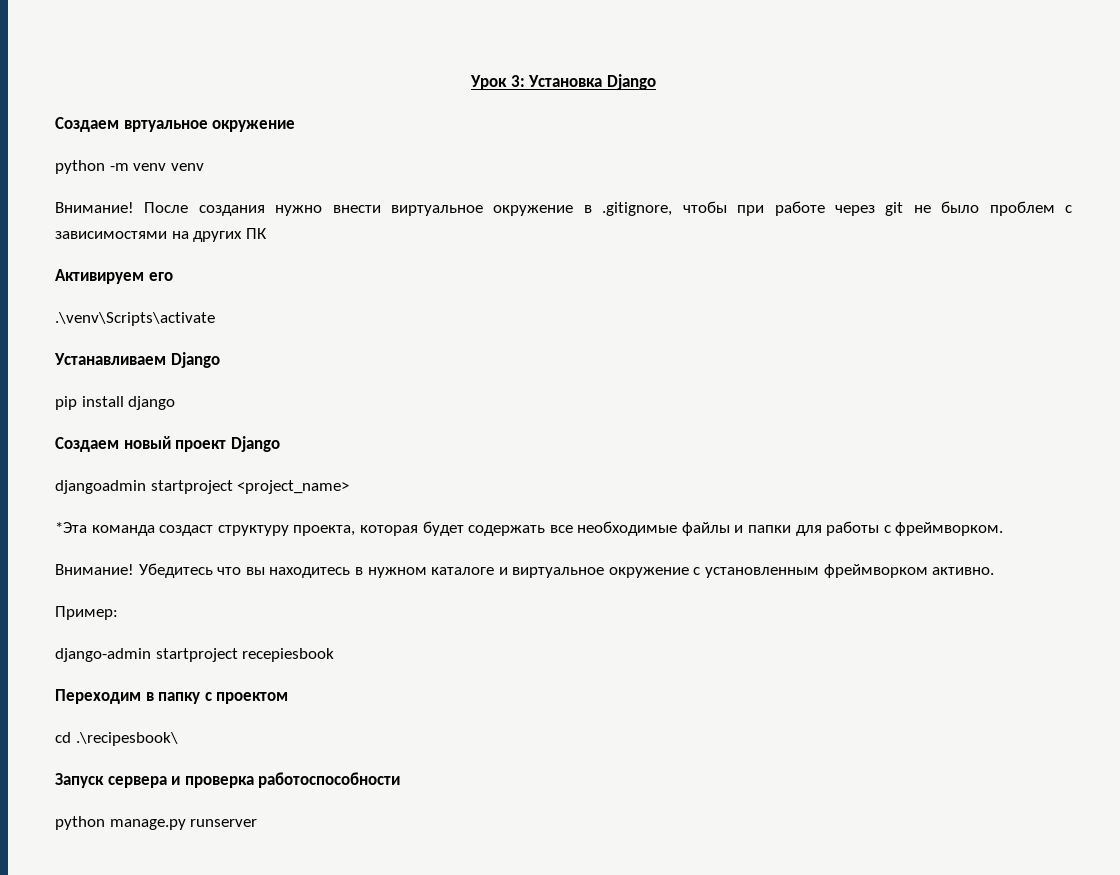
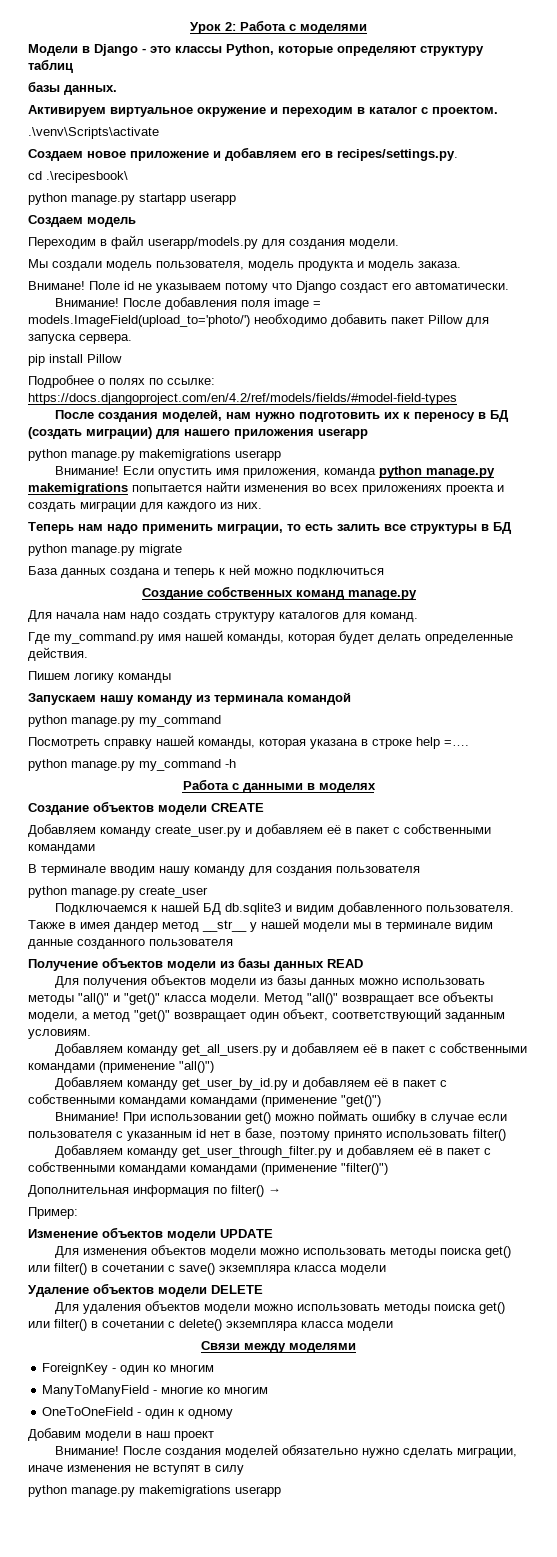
- Урок 3: Установка Django
- Создаем вртуальное окружение
- python -m venv venv
- Внимание! После создания нужно внести виртуальное окружение в .gitignore, чтобы при работе через git не было проблем с зависимостями на других ПК
- Активируем его
+ Урок 2: Работа с моделями
+ Модели в Django - это классы Python, которые определяют структуру таблиц
+ базы данных.
+ Активируем виртуальное окружение и переходим в каталог с проектом.
  .\venv\Scripts\activate
- Устанавливаем Django
- pip install django
- Cоздаем новый проект Django
- djangoadmin startproject <project_name>
- *Эта команда создаст структуру проекта, которая будет содержать все необходимые файлы и папки для работы с фреймворком.
- Внимание! Убедитесь что вы находитесь в нужном каталоге и виртуальное окружение с установленным фреймворком активно.
+ Создаем новое приложение и добавляем его в recipes/settings.py.
+ cd .\recipesbook\
+ python manage.py startapp userapp
+ Создаем модель
+ Переходим в файл userapp/models.py для создания модели.
+ Мы создали модель пользователя, модель продукта и модель заказа.
+ Внимане! Поле id не указываем потому что Django создаст его автоматически.
+ Внимание! После добавления поля image = models.ImageField(upload_to='photo/') необходимо добавить пакет Pillow для запуска сервера.
+ pip install Pillow
+ Подробнее о полях по ссылке: https://docs.djangoproject.com/en/4.2/ref/models/fields/#model-field-types
+ После создания моделей, нам нужно подготовить их к переносу в БД (создать миграции) для нашего приложения userapp
+ python manage.py makemigrations userapp
+ Внимание! Если опустить имя приложения, команда python manage.py makemigrations попытается найти изменения во всех приложениях проекта и создать миграции для каждого из них.
+ Теперь нам надо применить миграции, то есть залить все структуры в БД
+ python manage.py migrate
+ База данных создана и теперь к ней можно подключиться
+ Создание собственных команд manage.py
+ Для начала нам надо создать структуру каталогов для команд.
+ Где my_command.py имя нашей команды, которая будет делать определенные действия.
+ Пишем логику команды
+ Запускаем нашу команду из терминала командой
+ python manage.py my_command
+ Посмотреть справку нашей команды, которая указана в строке help =….
+ python manage.py my_command -h
+ Работа с данными в моделях
+ Создание объектов модели CREATE
+ Добавляем команду create_user.py и добавляем её в пакет с собственными командами
+ В терминале вводим нашу команду для создания пользователя
+ python manage.py create_user
+ Подключаемся к нашей БД db.sqlite3 и видим добавленного пользователя. Также в имея дандер метод __str__ у нашей модели мы в терминале видим данные созданного пользователя
+ Получение объектов модели из базы данных READ
+ Для получения объектов модели из базы данных можно использовать методы "all()" и "get()" класса модели. Метод "all()" возвращает все объекты модели, а метод "get()" возвращает один объект, соответствующий заданным условиям.
+ Добавляем команду get_all_users.py и добавляем её в пакет с собственными командами (применение "all()")
+ Добавляем команду get_user_by_id.py и добавляем её в пакет с собственными командами командами (применение "get()")
+ Внимание! При использовании get() можно поймать ошибку в случае если пользователя с указанным id нет в базе, поэтому принято использовать filter()
+ Добавляем команду get_user_through_filter.py и добавляем её в пакет с собственными командами командами (применение "filter()")
+ Дополнительная информация по filter() →
  Пример:
- django-admin startproject recepiesbook
- Переходим в папку с проектом
- cd .\recipesbook\
- Запуск сервера и проверка работоспособности
- python manage.py runserver
+ Изменение объектов модели UPDATE
+ Для изменения объектов модели можно использовать методы поиска get() или filter() в сочетании с save() экземпляра класса модели
+ Удаление объектов модели DELETE
+ Для удаления объектов модели можно использовать методы поиска get() или filter() в сочетании с delete() экземпляра класса модели
+ Связи между моделями
+ ForeignKey - один ко многим
+ ManyToManyField - многие ко многим
+ OneToOneField - один к одному
+ Добавим модели в наш проект
+ Внимание! После создания моделей обязательно нужно сделать миграции, иначе изменения не вступят в силу
+ python manage.py makemigrations userapp

